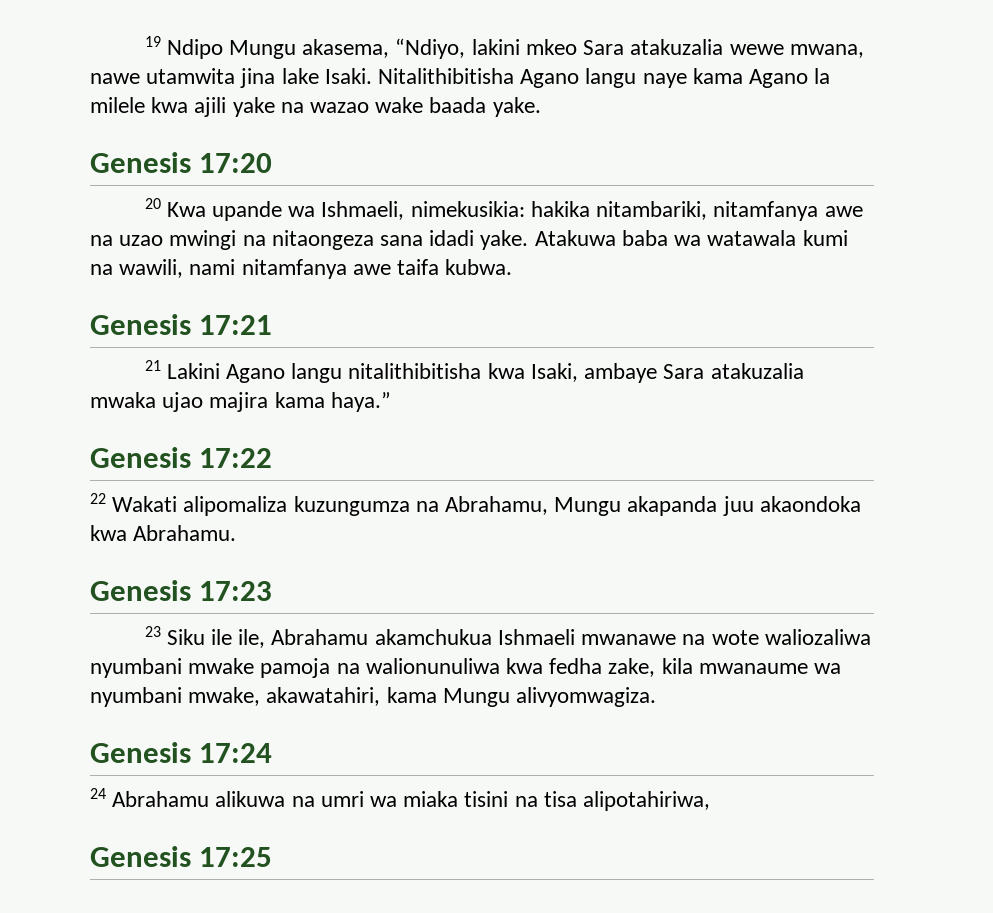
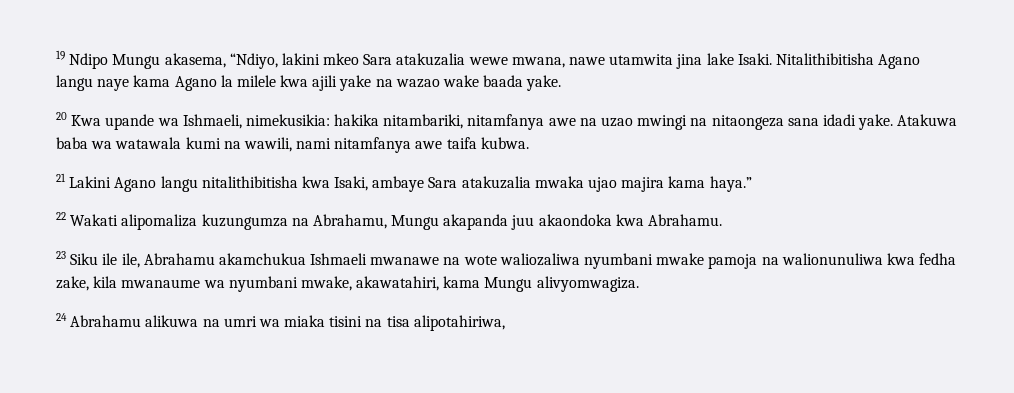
- Genesis 17:20
- Genesis 17:21
- Genesis 17:22
- Genesis 17:23
- Genesis 17:24
- Genesis 17:25

